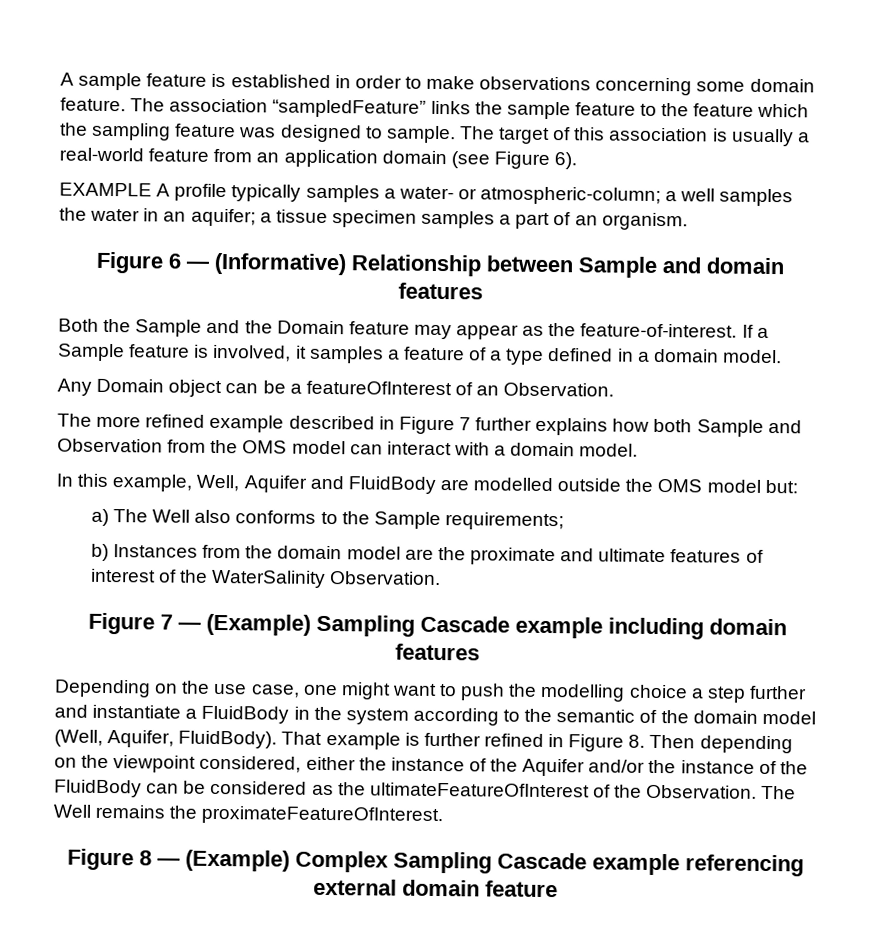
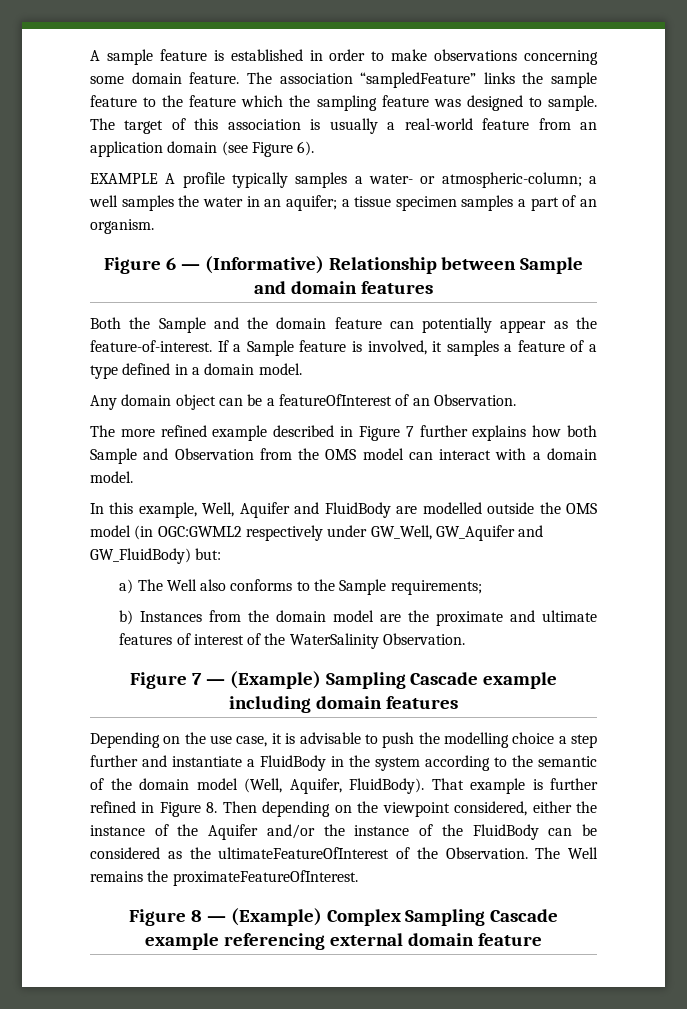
- Both the Sample and the Domain feature may appear as the feature-of-interest.
+ Both the Sample and the domain feature can potentially appear as the feature-of-interest.
- Any Domain object can be a featureOfInterest of an Observation.
+ Any domain object can be a featureOfInterest of an Observation.
- In this example, Well, Aquifer and FluidBody are modelled outside the OMS model but:
+ In this example, Well, Aquifer and FluidBody are modelled outside the OMS model (in OGC:GWML2 respectively under GW_Well, GW_Aquifer and GW_FluidBody) but:
- Depending on the use case, one might want to push the modelling choice a step further and instantiate a FluidBody in the system according to the semantic of the domain model (Well, Aquifer, FluidBody).
+ Depending on the use case, it is advisable to push the modelling choice a step further and instantiate a FluidBody in the system according to the semantic of the domain model (Well, Aquifer, FluidBody).

